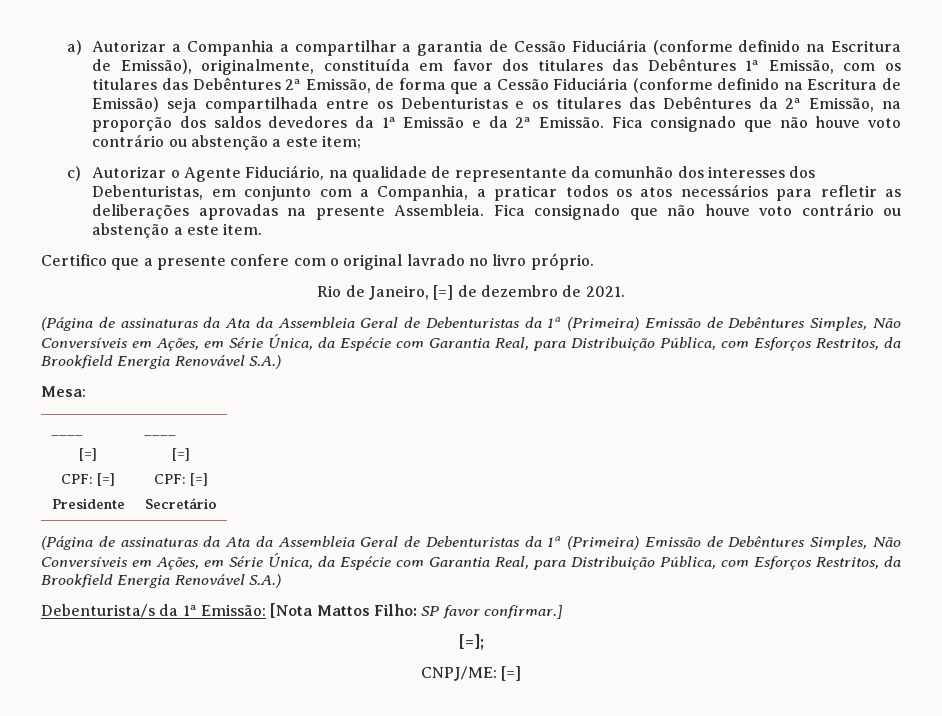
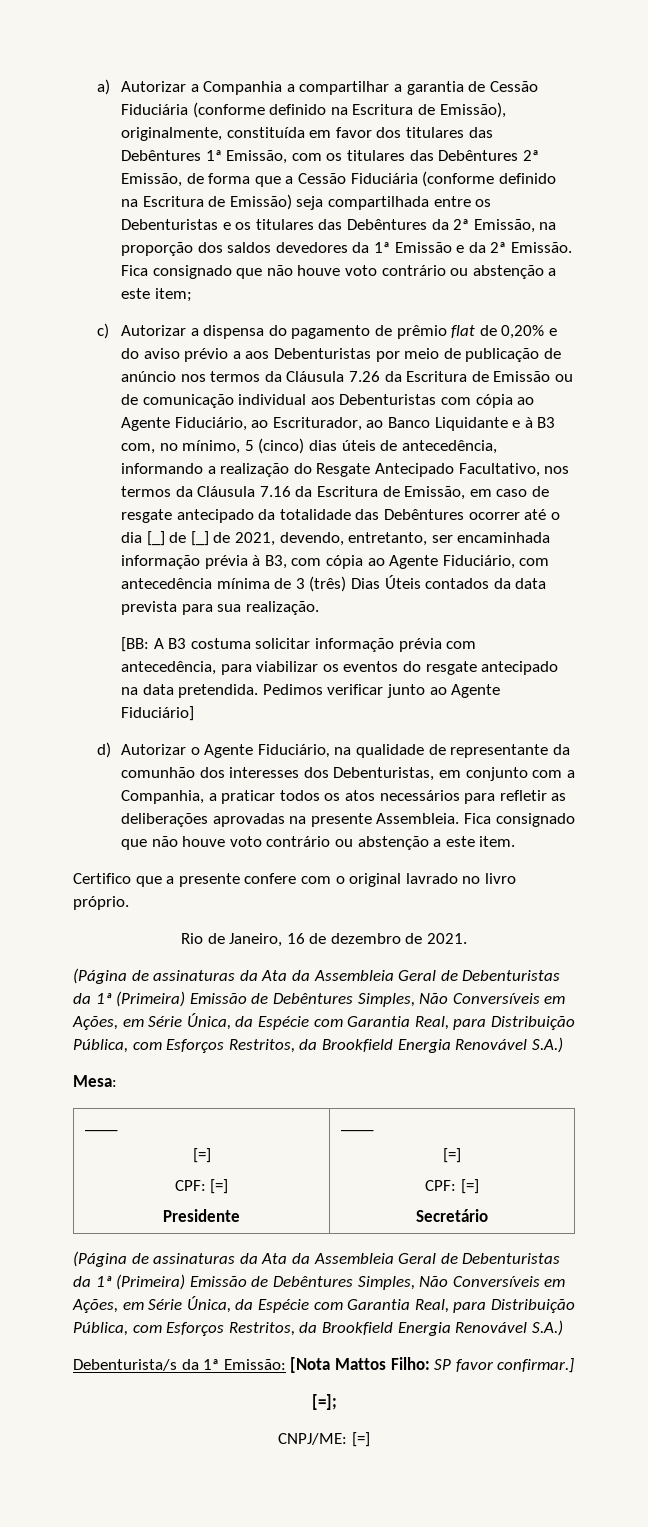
- c) Autorizar o Agente Fiduciário, na qualidade de representante da comunhão dos interesses dos Debenturistas, em conjunto com a Companhia, a praticar todos os atos necessários para refletir as deliberações aprovadas na presente Assembleia.
+ c) Autorizar a dispensa do pagamento de prêmio flat de 0,20% e do aviso prévio a aos Debenturistas por meio de publicação de anúncio nos termos da Cláusula 7.26 da Escritura de Emissão ou de comunicação individual aos Debenturistas com cópia ao Agente Fiduciário, ao Escriturador, ao Banco Liquidante e à B3 com, no mínimo, 5 (cinco) dias úteis de antecedência, informando a realização do Resgate Antecipado Facultativo, nos termos da Cláusula 7.16 da Escritura de Emissão, em caso de resgate antecipado da totalidade das Debêntures ocorrer até o dia [_] de [_] de 2021, devendo, entretanto, ser encaminhada informação prévia à B3, com cópia ao Agente Fiduciário, com antecedência mínima de 3 (três) Dias Úteis contados da data prevista para sua realização.
+ [BB: A B3 costuma solicitar informação prévia com antecedência, para viabilizar os eventos do resgate antecipado na data pretendida. Pedimos verificar junto ao Agente Fiduciário]
+ d) Autorizar o Agente Fiduciário, na qualidade de representante da comunhão dos interesses dos Debenturistas, em conjunto com a Companhia, a praticar todos os atos necessários para refletir as deliberações aprovadas na presente Assembleia.
- Rio de Janeiro, [=] de dezembro de 2021.
+ Rio de Janeiro, 16 de dezembro de 2021.

